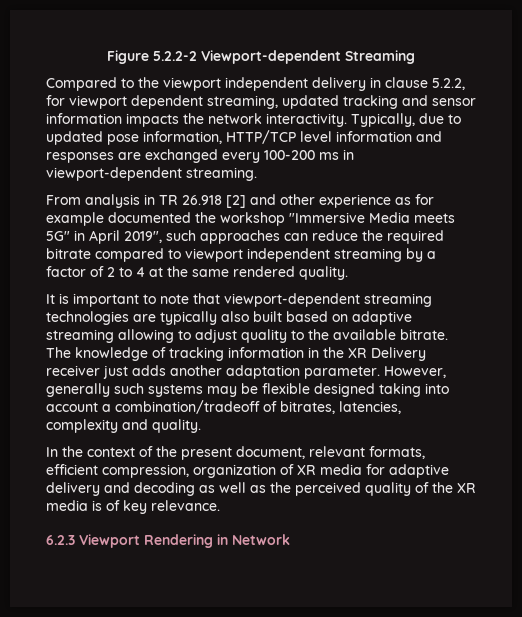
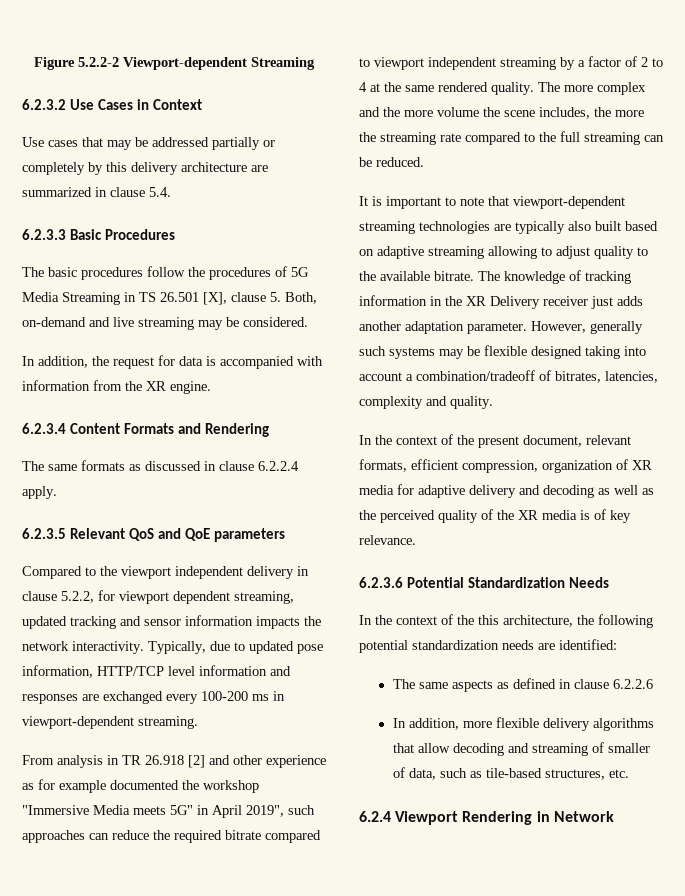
+ 6.2.3.2 Use Cases in Context
+ Use cases that may be addressed partially or completely by this delivery architecture are summarized in clause 5.4.
+ 6.2.3.3 Basic Procedures
+ The basic procedures follow the procedures of 5G Media Streaming in TS 26.501 [X], clause 5. Both, on-demand and live streaming may be considered.
+ In addition, the request for data is accompanied with information from the XR engine.
+ 6.2.3.4 Content Formats and Rendering
+ The same formats as discussed in clause 6.2.2.4 apply.
+ 6.2.3.5 Relevant QoS and QoE parameters
+ The more complex and the more volume the scene includes, the more the streaming rate compared to the full streaming can be reduced.
- 6.2.3 Viewport Rendering in Network
+ 6.2.3.6 Potential Standardization Needs
+ In the context of the this architecture, the following potential standardization needs are identified:
+ The same aspects as defined in clause 6.2.2.6
+ In addition, more flexible delivery algorithms that allow decoding and streaming of smaller of data, such as tile-based structures, etc.
+ 6.2.4 Viewport Rendering in Network

